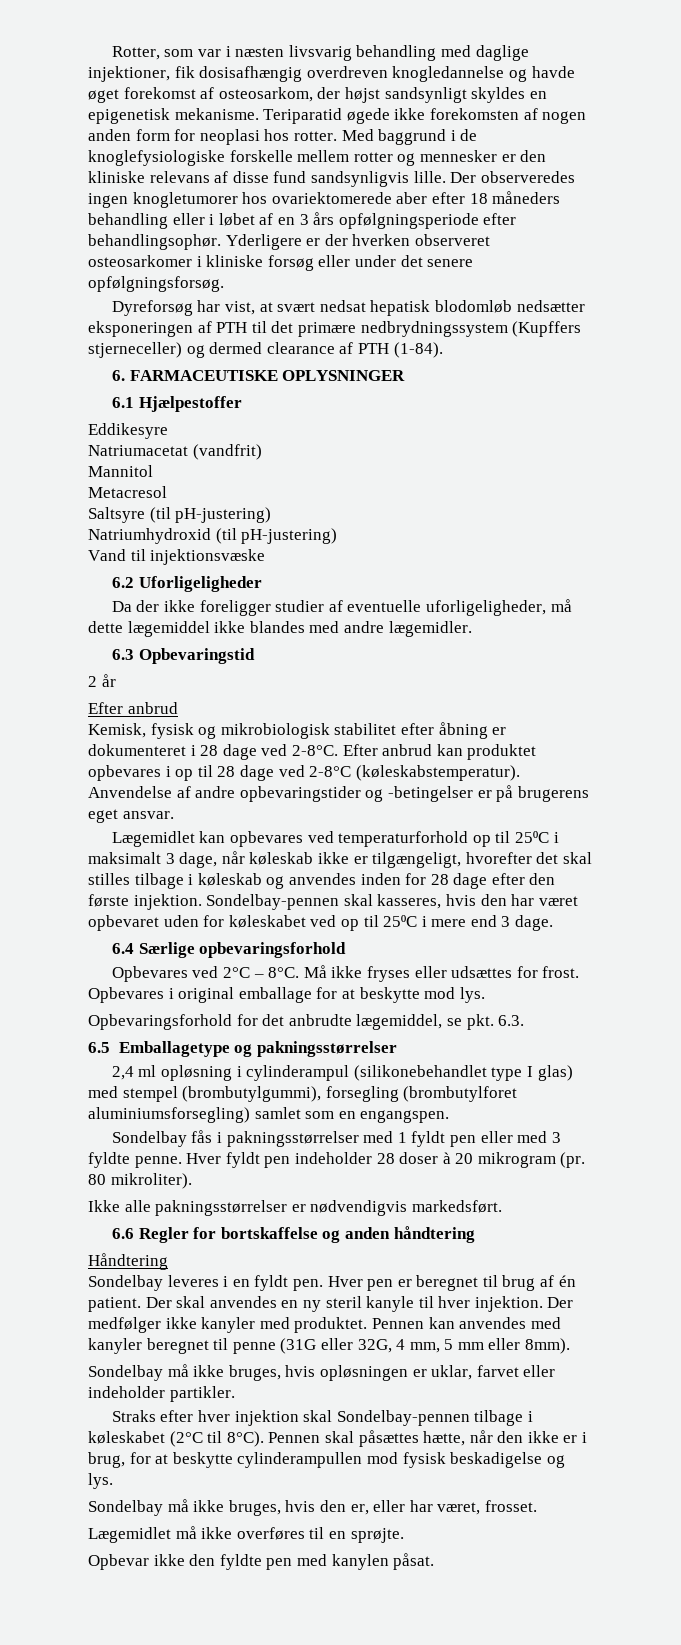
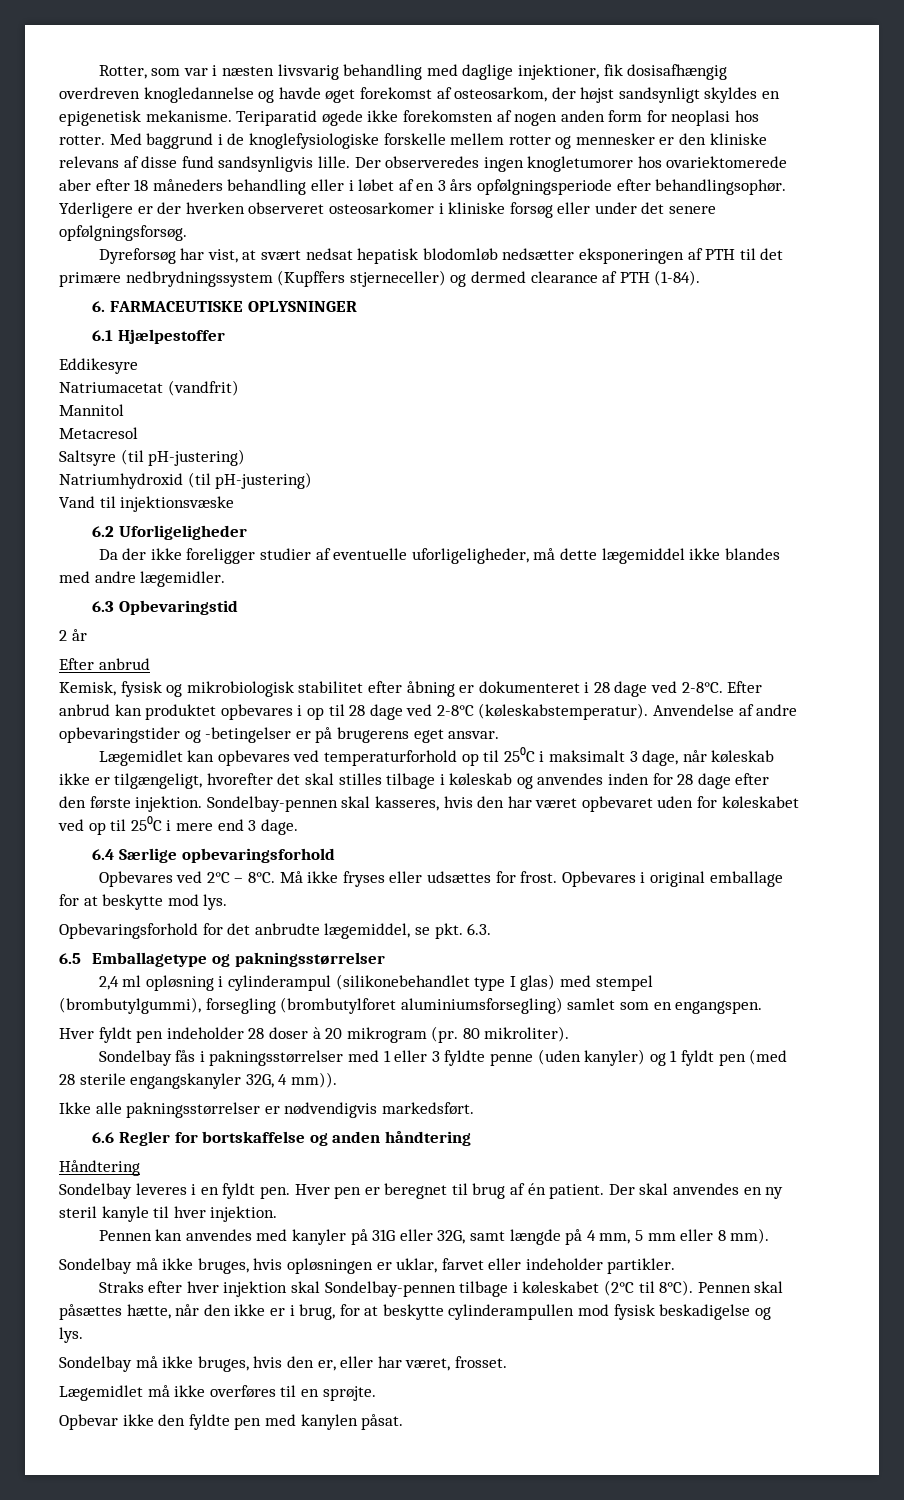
- Sondelbay fås i pakningsstørrelser med 1 fyldt pen eller med 3 fyldte penne.
+ Sondelbay fås i pakningsstørrelser med 1 eller 3 fyldte penne (uden kanyler) og 1 fyldt pen (med 28 sterile engangskanyler 32G, 4 mm)).
- Der skal anvendes en ny steril kanyle til hver injektion. Der medfølger ikke kanyler med produktet. Pennen kan anvendes med kanyler beregnet til penne (31G eller 32G, 4 mm, 5 mm eller 8mm).
+ Der skal anvendes en ny steril kanyle til hver injektion.
+ Pennen kan anvendes med kanyler på 31G eller 32G, samt længde på 4 mm, 5 mm eller 8 mm).

